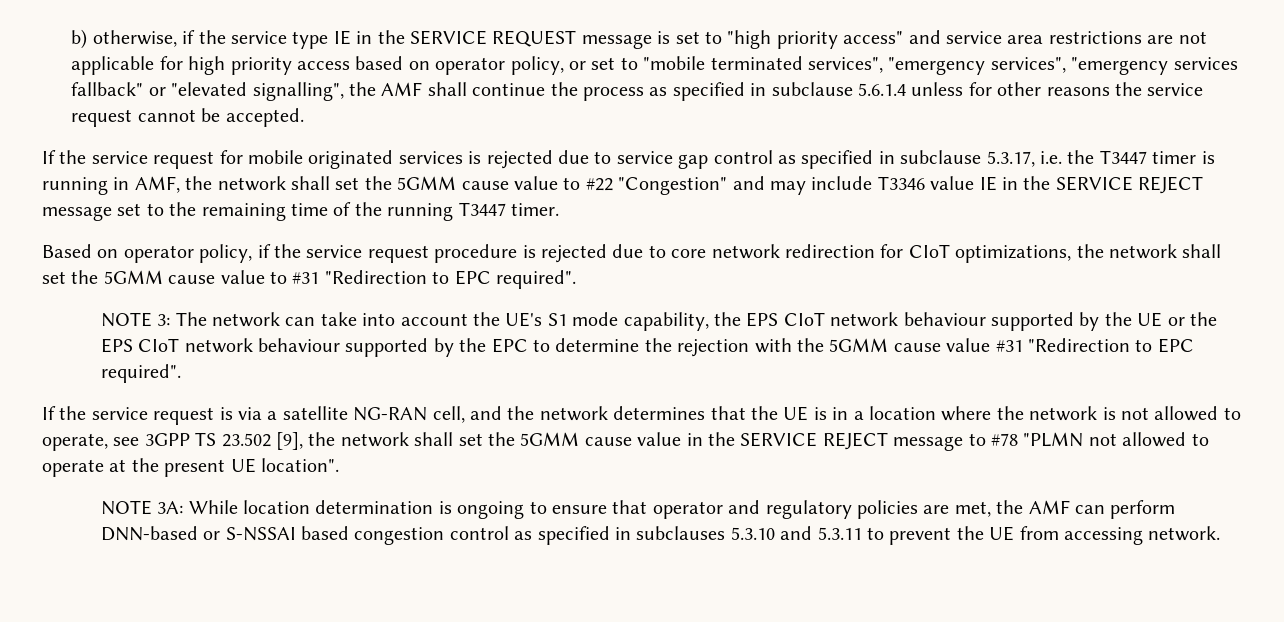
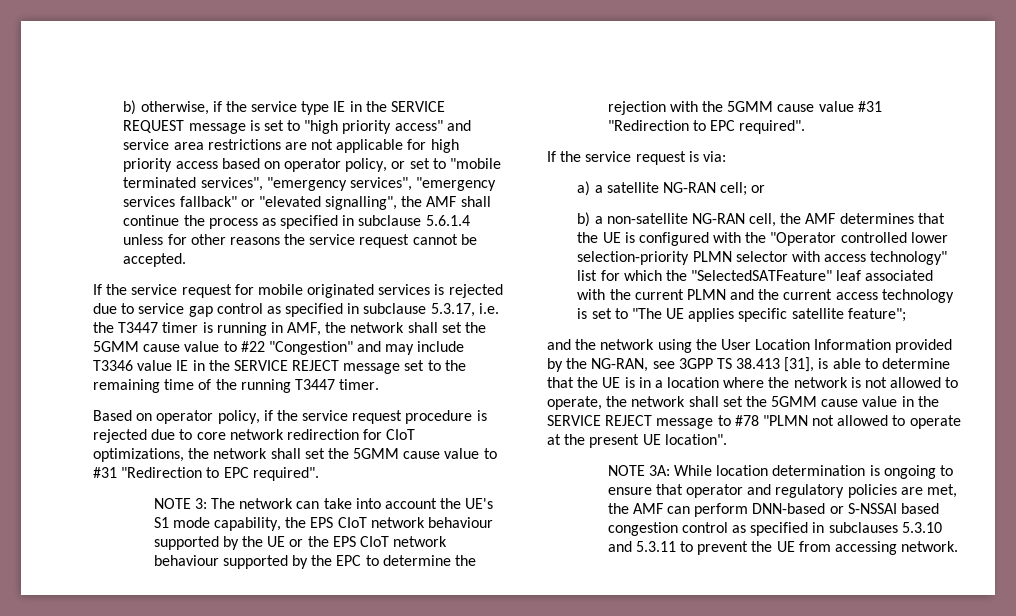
- If the service request is via a satellite NG-RAN cell, and the network determines that the UE is in a location where the network is not allowed to operate, see 3GPP TS 23.502 [9], the network shall set the 5GMM cause value in the SERVICE REJECT message to #78 "PLMN not allowed to operate at the present UE location".
+ If the service request is via:
+ a) a satellite NG-RAN cell; or
+ b) a non-satellite NG-RAN cell, the AMF determines that the UE is configured with the "Operator controlled lower selection-priority PLMN selector with access technology" list for which the "SelectedSATFeature" leaf associated with the current PLMN and the current access technology is set to "The UE applies specific satellite feature";
+ and the network using the User Location Information provided by the NG-RAN, see 3GPP TS 38.413 [31], is able to determine that the UE is in a location where the network is not allowed to operate, the network shall set the 5GMM cause value in the SERVICE REJECT message to #78 "PLMN not allowed to operate at the present UE location".

